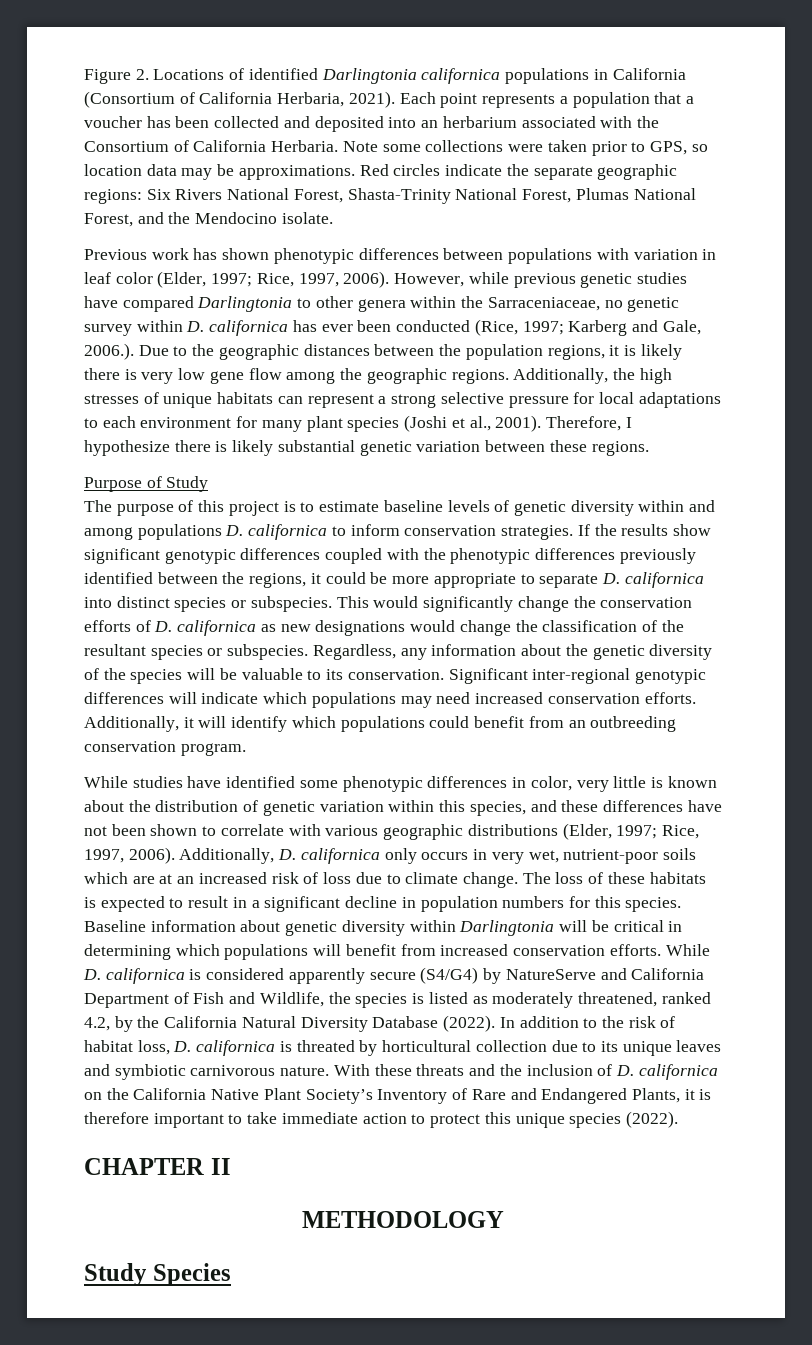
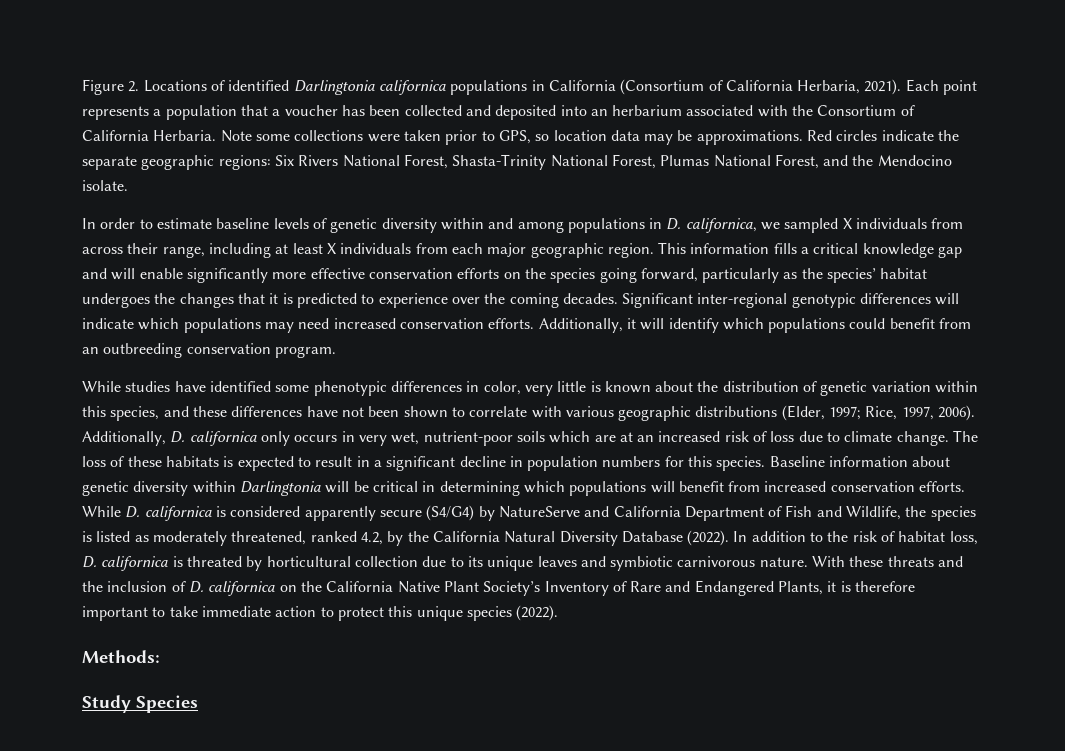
- Previous work has shown phenotypic differences between populations with variation in leaf color (Elder, 1997; Rice, 1997, 2006). However, while previous genetic studies have compared Darlingtonia to other genera within the Sarraceniaceae, no genetic survey within D. californica has ever been conducted (Rice, 1997; Karberg and Gale, 2006.). Due to the geographic distances between the population regions, it is likely there is very low gene flow among the geographic regions. Additionally, the high stresses of unique habitats can represent a strong selective pressure for local adaptations to each environment for many plant species (Joshi et al., 2001). Therefore, I hypothesize there is likely substantial genetic variation between these regions.
- Purpose of Study
- The purpose of this project is to estimate baseline levels of genetic diversity within and among populations D. californica to inform conservation strategies. If the results show significant genotypic differences coupled with the phenotypic differences previously identified between the regions, it could be more appropriate to separate D. californica into distinct species or subspecies. This would significantly change the conservation efforts of D. californica as new designations would change the classification of the resultant species or subspecies. Regardless, any information about the genetic diversity of the species will be valuable to its conservation.
+ In order to estimate baseline levels of genetic diversity within and among populations in D. californica, we sampled X individuals from across their range, including at least X individuals from each major geographic region. This information fills a critical knowledge gap and will enable significantly more effective conservation efforts on the species going forward, particularly as the species’ habitat undergoes the changes that it is predicted to experience over the coming decades.
- CHAPTER II
- METHODOLOGY
+ Methods:

